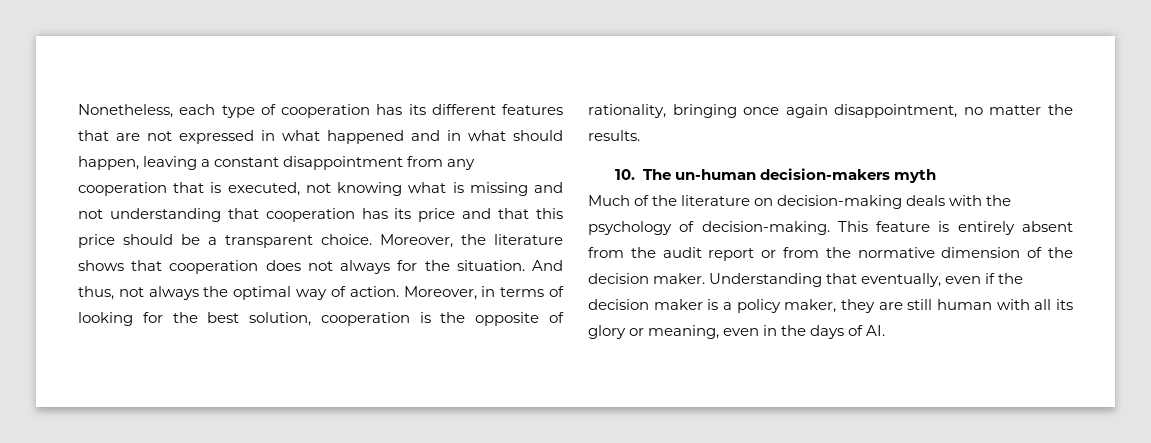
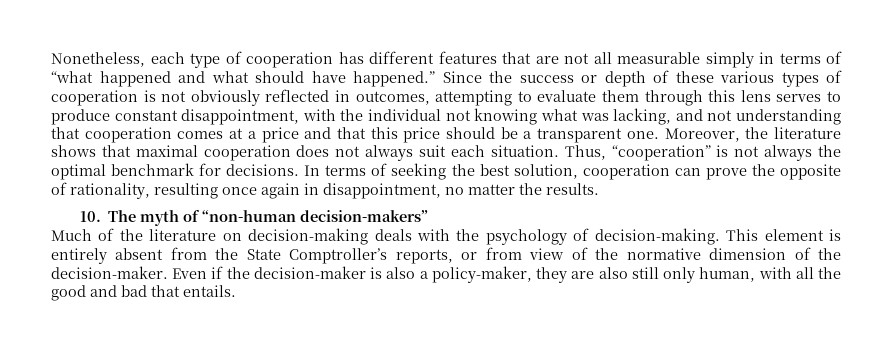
- Nonetheless, each type of cooperation has its different features that are not expressed in what happened and in what should happen, leaving a constant disappointment from any cooperation that is executed, not knowing what is missing and not understanding that cooperation has its price and that this price should be a transparent choice.
+ Nonetheless, each type of cooperation has different features that are not all measurable simply in terms of “what happened and what should have happened.” Since the success or depth of these various types of cooperation is not obviously reflected in outcomes, attempting to evaluate them through this lens serves to produce constant disappointment, with the individual not knowing what was lacking, and not understanding that cooperation comes at a price and that this price should be a transparent one.
- Moreover, the literature shows that cooperation does not always for the situation. And thus, not always the optimal way of action. Moreover, in terms of looking for the best solution, cooperation is the opposite of rationality, bringing once again disappointment, no matter the results.
+ Moreover, the literature shows that maximal cooperation does not always suit each situation. Thus, “cooperation” is not always the optimal benchmark for decisions. In terms of seeking the best solution, cooperation can prove the opposite of rationality, resulting once again in disappointment, no matter the results.
- 10. The un-human decision-makers myth
+ 10. The myth of “non-human decision-makers”
- This feature is entirely absent from the audit report or from the normative dimension of the decision maker. Understanding that eventually, even if the decision maker is a policy maker, they are still human with all its glory or meaning, even in the days of AI.
+ This element is entirely absent from the State Comptroller’s reports, or from view of the normative dimension of the decision-maker. Even if the decision-maker is also a policy-maker, they are also still only human, with all the good and bad that entails.

